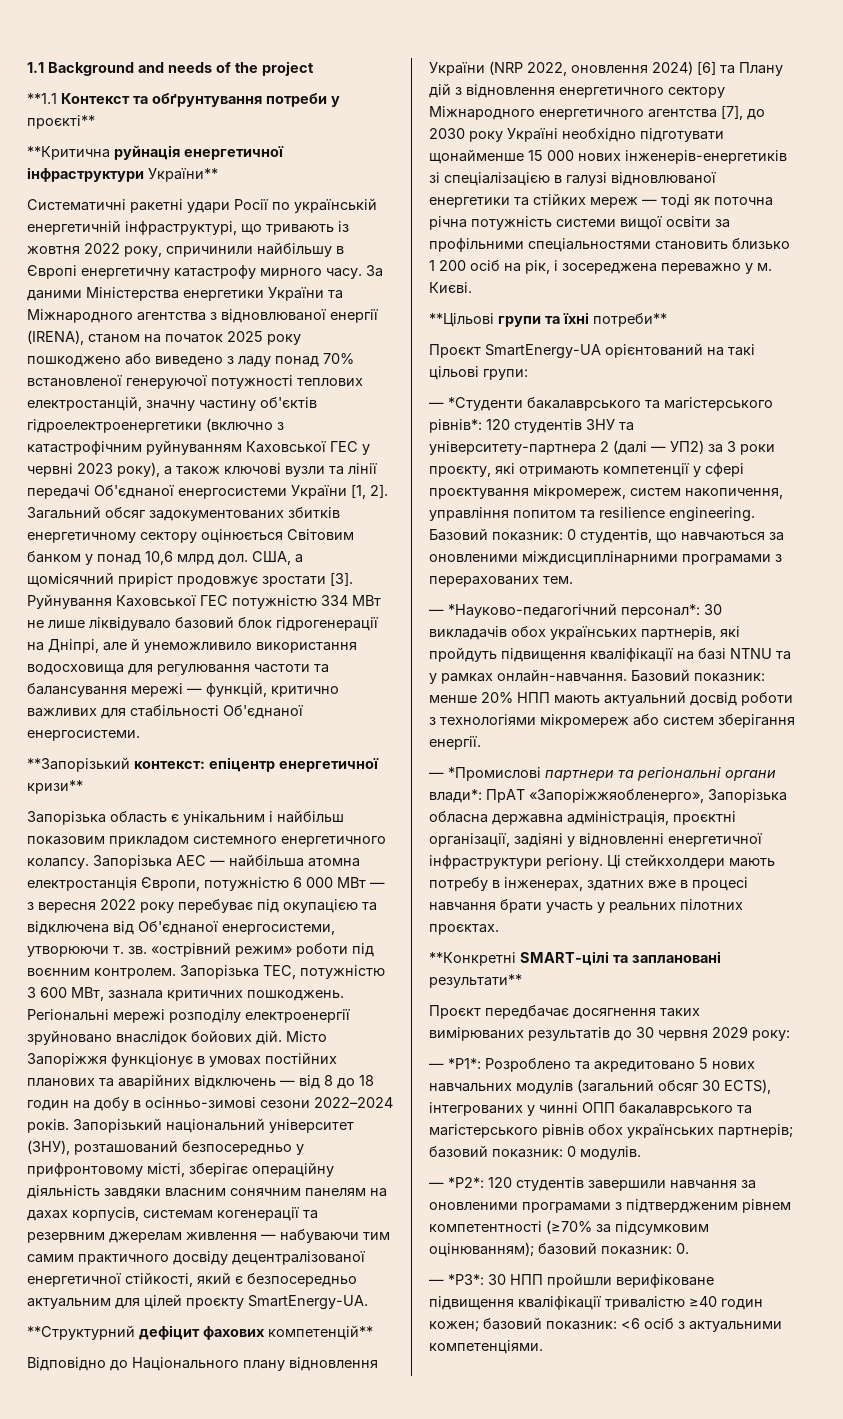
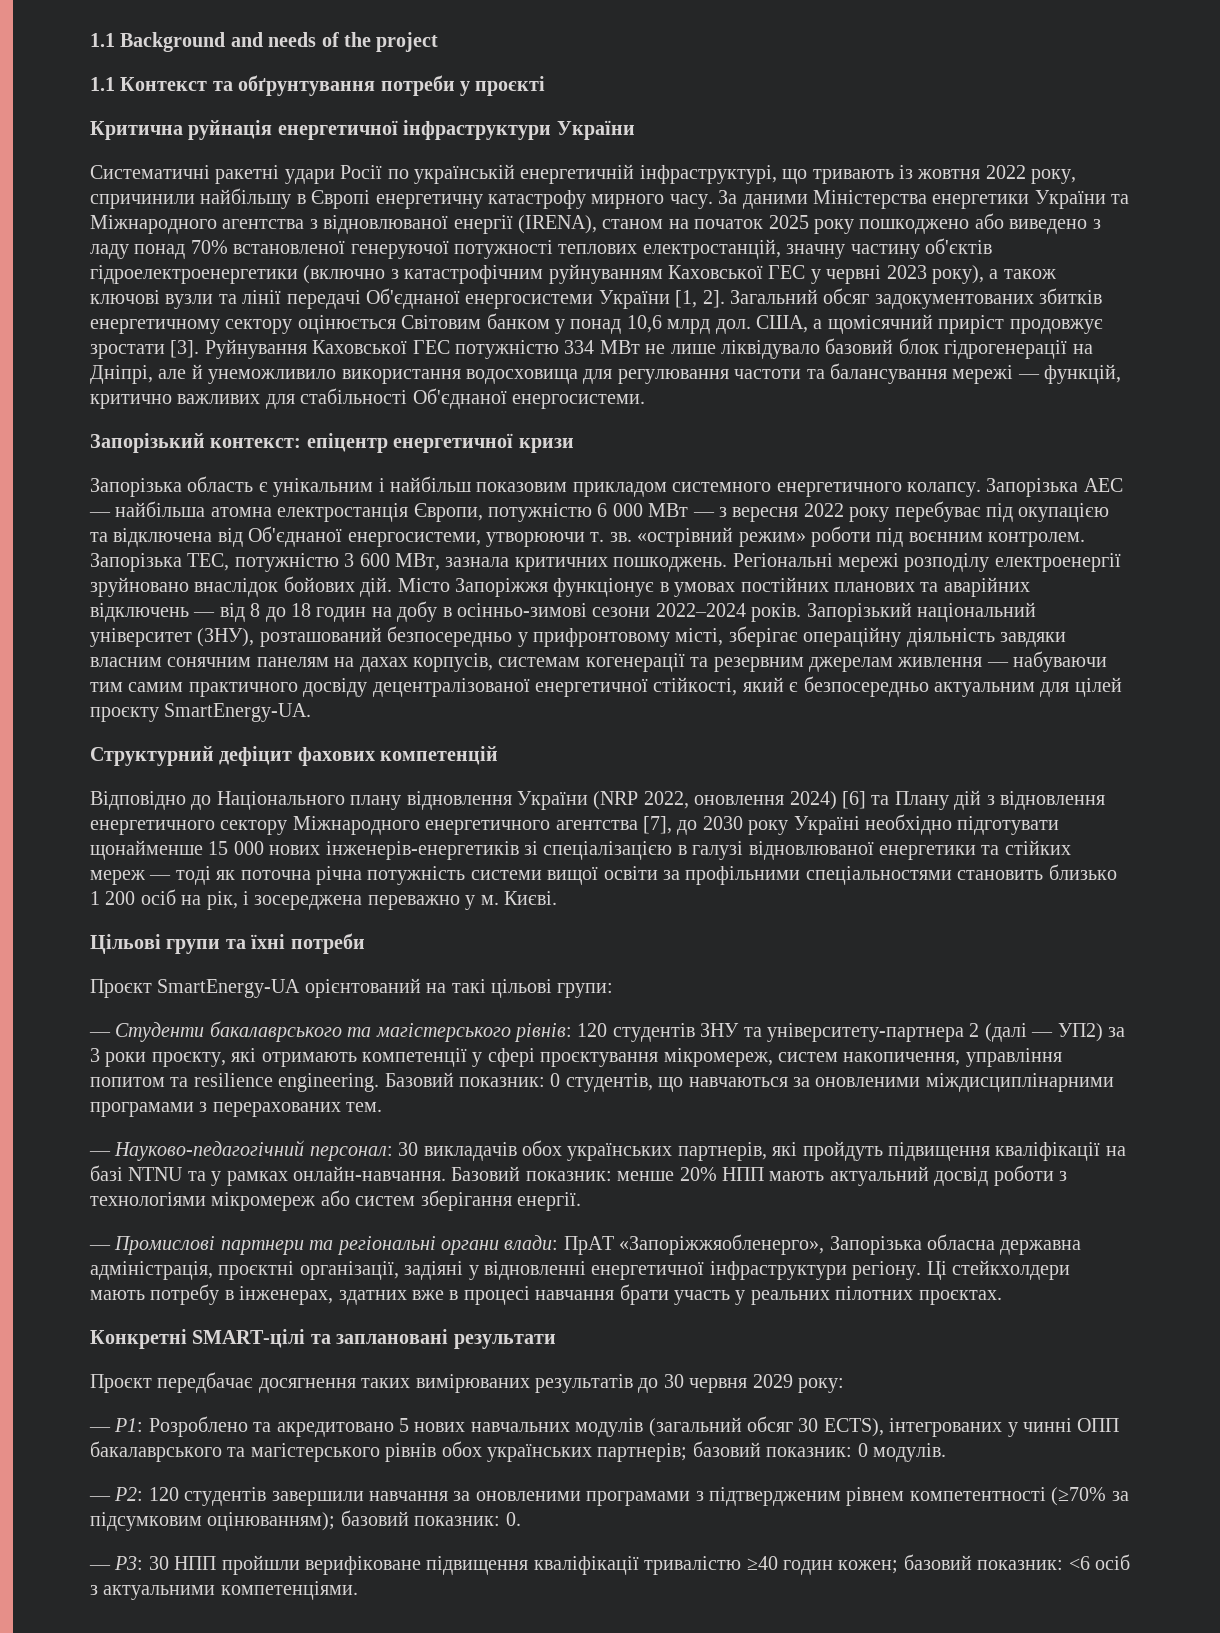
- **1.1 Контекст та обґрунтування потреби у проєкті**
- **Критична руйнація енергетичної інфраструктури України**
+ 1.1 Контекст та обґрунтування потреби у проєкті
+ Критична руйнація енергетичної інфраструктури України
- **Запорізький контекст: епіцентр енергетичної кризи**
+ Запорізький контекст: епіцентр енергетичної кризи
- **Структурний дефіцит фахових компетенцій**
+ Структурний дефіцит фахових компетенцій
- **Цільові групи та їхні потреби**
+ Цільові групи та їхні потреби
- — *Студенти бакалаврського та магістерського рівнів*: 120 студентів ЗНУ та університету-партнера 2 (далі — УП2) за 3 роки проєкту, які отримають компетенції у сфері проєктування мікромереж, систем накопичення, управління попитом та resilience engineering.
+ — Студенти бакалаврського та магістерського рівнів: 120 студентів ЗНУ та університету-партнера 2 (далі — УП2) за 3 роки проєкту, які отримають компетенції у сфері проєктування мікромереж, систем накопичення, управління попитом та resilience engineering.
- — *Науково-педагогічний персонал*: 30 викладачів обох українських партнерів, які пройдуть підвищення кваліфікації на базі NTNU та у рамках онлайн-навчання.
+ — Науково-педагогічний персонал: 30 викладачів обох українських партнерів, які пройдуть підвищення кваліфікації на базі NTNU та у рамках онлайн-навчання.
- — *Промислові партнери та регіональні органи влади*: ПрАТ «Запоріжжяобленерго», Запорізька обласна державна адміністрація, проєктні організації, задіяні у відновленні енергетичної інфраструктури регіону.
+ — Промислові партнери та регіональні органи влади: ПрАТ «Запоріжжяобленерго», Запорізька обласна державна адміністрація, проєктні організації, задіяні у відновленні енергетичної інфраструктури регіону.
- **Конкретні SMART-цілі та заплановані результати**
+ Конкретні SMART-цілі та заплановані результати
- — *Р1*: Розроблено та акредитовано 5 нових навчальних модулів (загальний обсяг 30 ECTS), інтегрованих у чинні ОПП бакалаврського та магістерського рівнів обох українських партнерів; базовий показник: 0 модулів.
+ — Р1: Розроблено та акредитовано 5 нових навчальних модулів (загальний обсяг 30 ECTS), інтегрованих у чинні ОПП бакалаврського та магістерського рівнів обох українських партнерів; базовий показник: 0 модулів.
- — *Р2*: 120 студентів завершили навчання за оновленими програмами з підтвердженим рівнем компетентності (≥70% за підсумковим оцінюванням); базовий показник: 0.
+ — Р2: 120 студентів завершили навчання за оновленими програмами з підтвердженим рівнем компетентності (≥70% за підсумковим оцінюванням); базовий показник: 0.
- — *Р3*: 30 НПП пройшли верифіковане підвищення кваліфікації тривалістю ≥40 годин кожен; базовий показник: <6 осіб з актуальними компетенціями.
+ — Р3: 30 НПП пройшли верифіковане підвищення кваліфікації тривалістю ≥40 годин кожен; базовий показник: <6 осіб з актуальними компетенціями.

